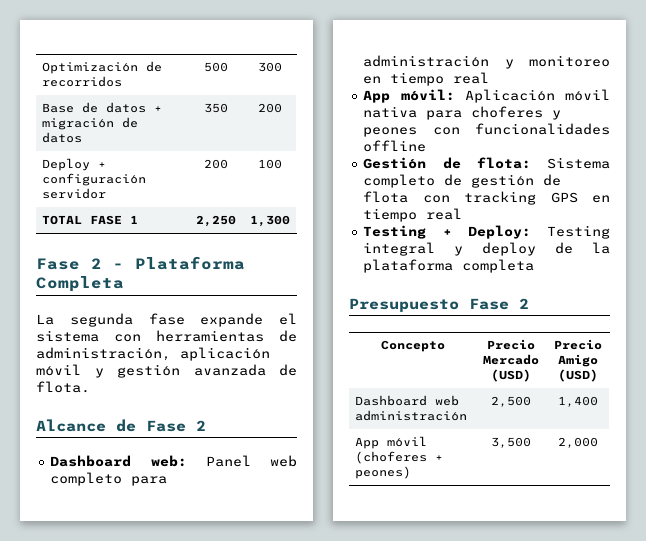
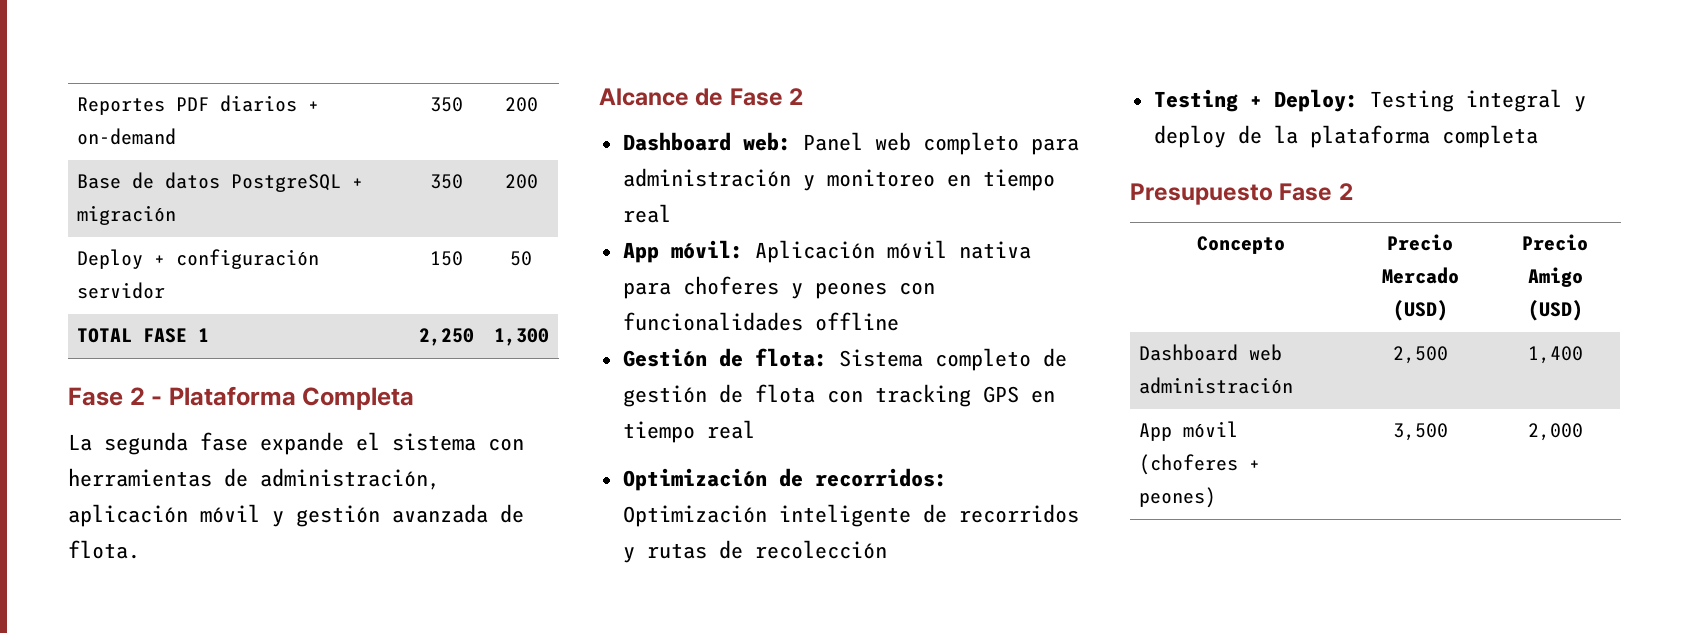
- Optimización de recorridos | 500 | 300
+ Reportes PDF diarios + on-demand | 350 | 200
- Base de datos + migración de datos | 350 | 200
+ Base de datos PostgreSQL + migración | 350 | 200
- Deploy + configuración servidor | 200 | 100
+ Deploy + configuración servidor | 150 | 50
+ Optimización de recorridos: Optimización inteligente de recorridos y rutas de recolección

